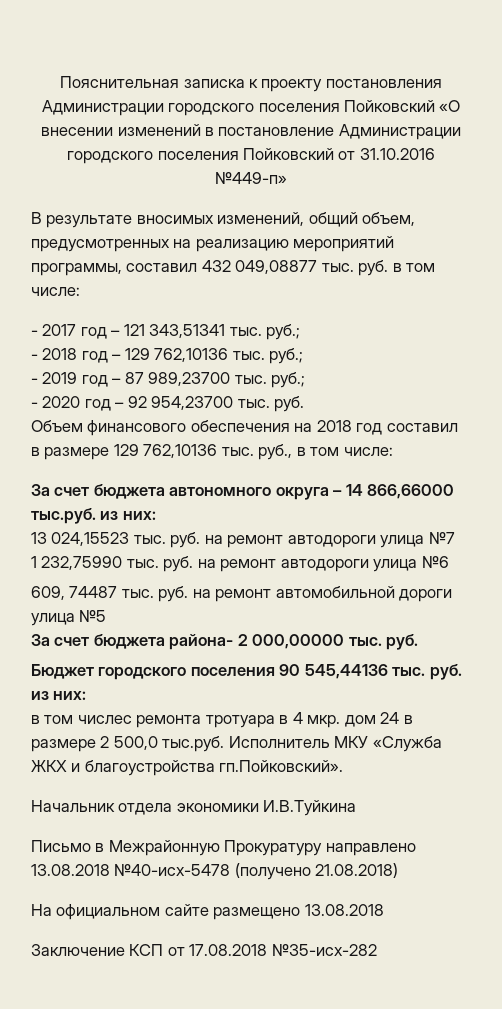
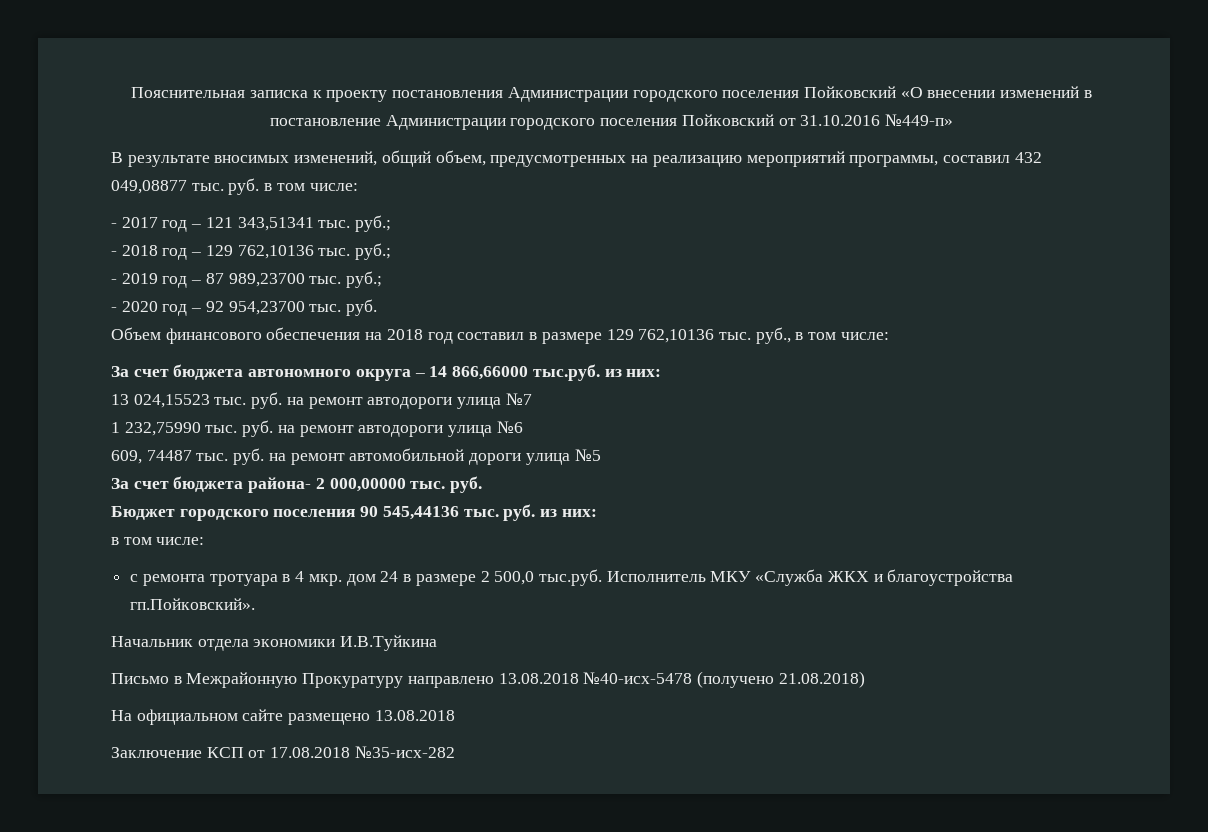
  Бюджет городского поселения 90 545,44136 тыс. руб. из них:
- в том числес ремонта тротуара в 4 мкр. дом 24 в размере 2 500,0 тыс.руб. Исполнитель МКУ «Служба ЖКХ и благоустройства гп.Пойковский».
+ в том числе:
+ с ремонта тротуара в 4 мкр. дом 24 в размере 2 500,0 тыс.руб. Исполнитель МКУ «Служба ЖКХ и благоустройства гп.Пойковский».

